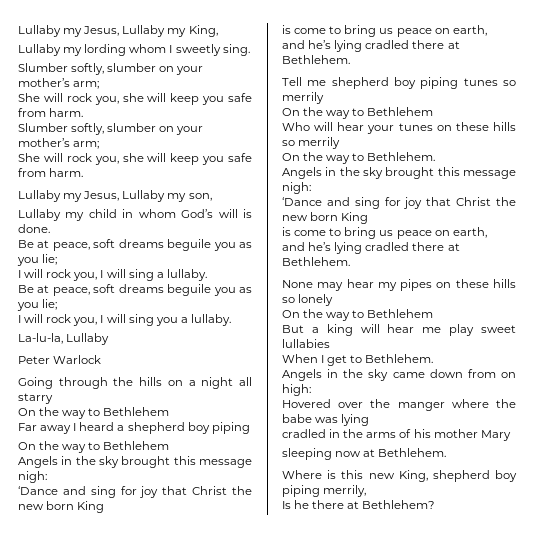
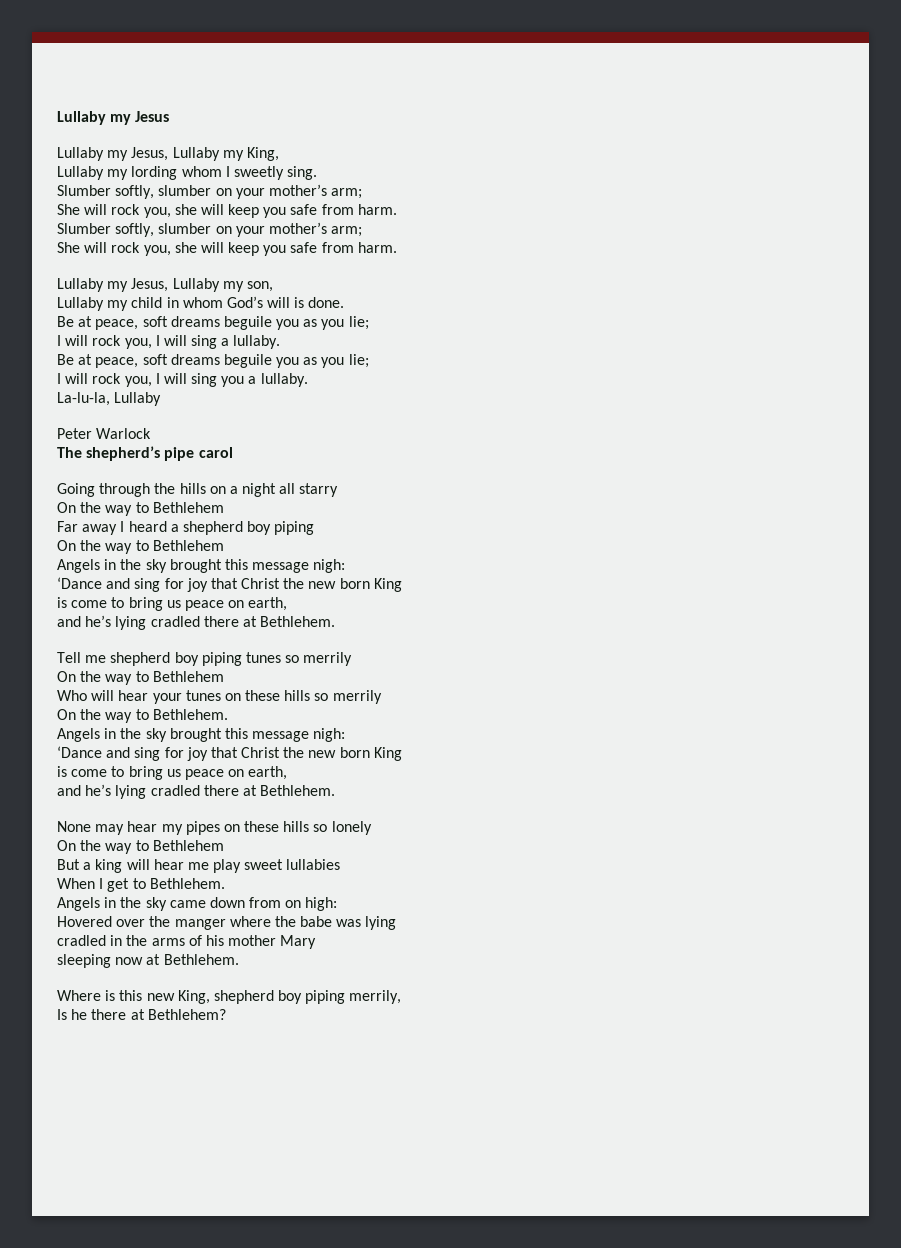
+ Lullaby my Jesus
+ The shepherd’s pipe carol

